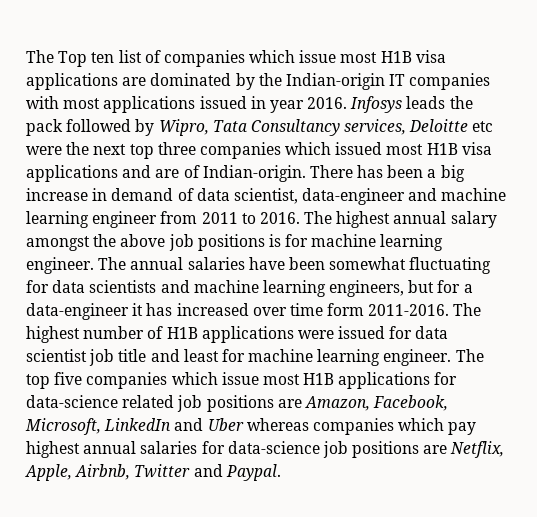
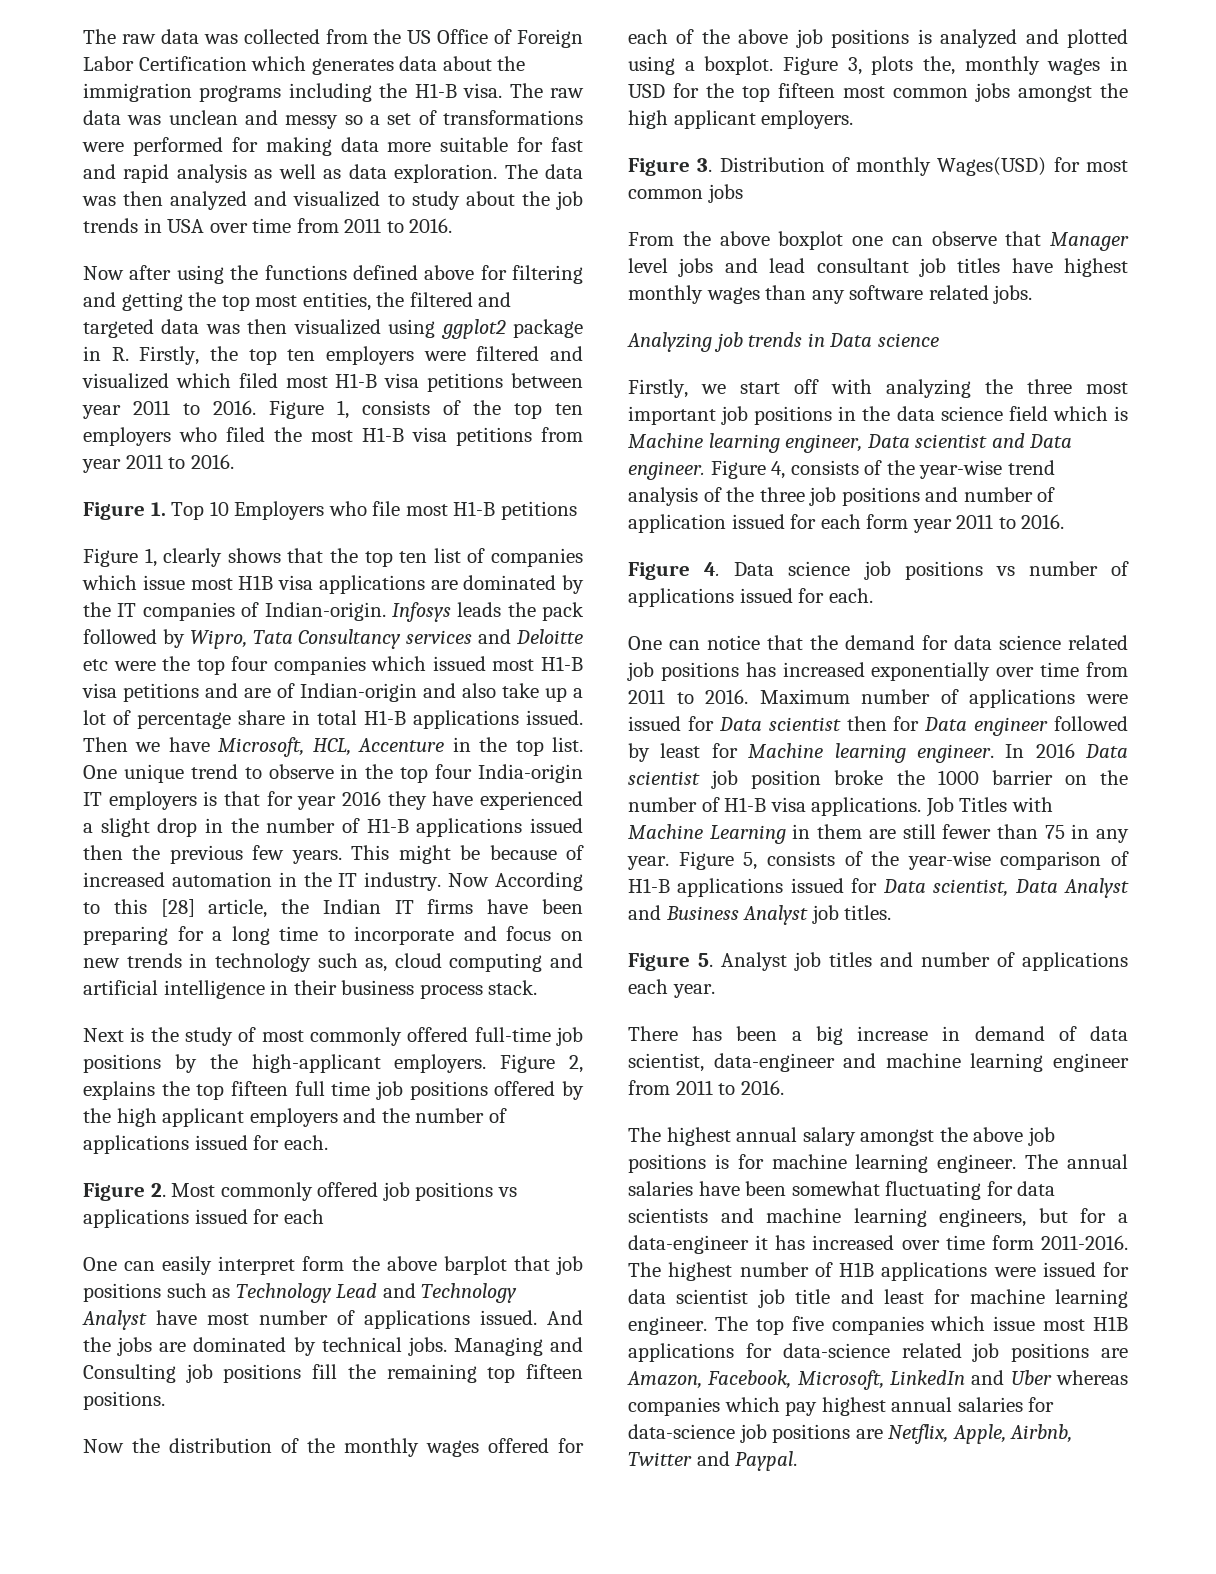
- The Top ten list of companies which issue most H1B visa applications are dominated by the Indian-origin IT companies with most applications issued in year 2016.
+ The raw data was collected from the US Office of Foreign Labor Certification which generates data about the immigration programs including the H1-B visa. The raw data was unclean and messy so a set of transformations were performed for making data more suitable for fast and rapid analysis as well as data exploration. The data was then analyzed and visualized to study about the job trends in USA over time from 2011 to 2016.
+ Now after using the functions defined above for filtering and getting the top most entities, the filtered and targeted data was then visualized using ggplot2 package in R. Firstly, the top ten employers were filtered and visualized which filed most H1-B visa petitions between year 2011 to 2016. Figure 1, consists of the top ten employers who filed the most H1-B visa petitions from year 2011 to 2016.
+ Figure 1. Top 10 Employers who file most H1-B petitions
+ Figure 1, clearly shows that the top ten list of companies which issue most H1B visa applications are dominated by the IT companies of Indian-origin.
- Infosys leads the pack followed by Wipro, Tata Consultancy services, Deloitte etc were the next top three companies which issued most H1B visa applications and are of Indian-origin. There has been a big increase in demand of data scientist, data-engineer and machine learning engineer from 2011 to 2016. The highest annual salary amongst the above job positions is for machine learning engineer.
+ Infosys leads the pack followed by Wipro, Tata Consultancy services and Deloitte etc were the top four companies which issued most H1-B visa petitions and are of Indian-origin and also take up a lot of percentage share in total H1-B applications issued. Then we have Microsoft, HCL, Accenture in the top list. One unique trend to observe in the top four India-origin IT employers is that for year 2016 they have experienced a slight drop in the number of H1-B applications issued then the previous few years. This might be because of increased automation in the IT industry. Now According to this [28] article, the Indian IT firms have been preparing for a long time to incorporate and focus on new trends in technology such as, cloud computing and artificial intelligence in their business process stack.
+ Next is the study of most commonly offered full-time job positions by the high-applicant employers. Figure 2, explains the top fifteen full time job positions offered by the high applicant employers and the number of applications issued for each.
+ Figure 2. Most commonly offered job positions vs applications issued for each
+ One can easily interpret form the above barplot that job positions such as Technology Lead and Technology Analyst have most number of applications issued. And the jobs are dominated by technical jobs. Managing and Consulting job positions fill the remaining top fifteen positions.
+ Now the distribution of the monthly wages offered for each of the above job positions is analyzed and plotted using a boxplot. Figure 3, plots the, monthly wages in USD for the top fifteen most common jobs amongst the high applicant employers.
+ Figure 3. Distribution of monthly Wages(USD) for most common jobs
+ From the above boxplot one can observe that Manager level jobs and lead consultant job titles have highest monthly wages than any software related jobs.
+ Analyzing job trends in Data science
+ Firstly, we start off with analyzing the three most important job positions in the data science field which is Machine learning engineer, Data scientist and Data engineer. Figure 4, consists of the year-wise trend analysis of the three job positions and number of application issued for each form year 2011 to 2016.
+ Figure 4. Data science job positions vs number of applications issued for each.
+ One can notice that the demand for data science related job positions has increased exponentially over time from 2011 to 2016. Maximum number of applications were issued for Data scientist then for Data engineer followed by least for Machine learning engineer. In 2016 Data scientist job position broke the 1000 barrier on the number of H1-B visa applications. Job Titles with Machine Learning in them are still fewer than 75 in any year. Figure 5, consists of the year-wise comparison of H1-B applications issued for Data scientist, Data Analyst and Business Analyst job titles.
+ Figure 5. Analyst job titles and number of applications each year.
+ There has been a big increase in demand of data scientist, data-engineer and machine learning engineer from 2011 to 2016.
+ The highest annual salary amongst the above job positions is for machine learning engineer.

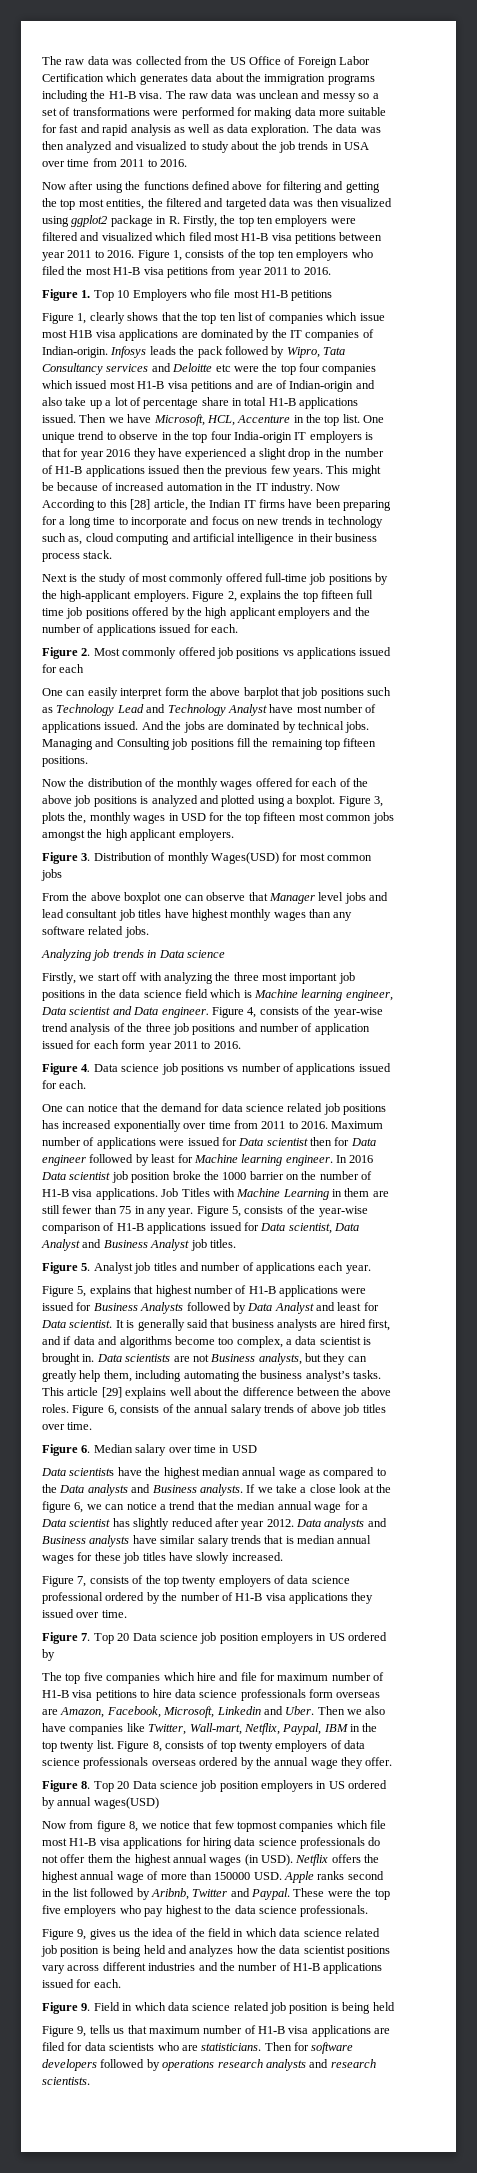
- There has been a big increase in demand of data scientist, data-engineer and machine learning engineer from 2011 to 2016.
- The highest annual salary amongst the above job positions is for machine learning engineer. The annual salaries have been somewhat fluctuating for data scientists and machine learning engineers, but for a data-engineer it has increased over time form 2011-2016. The highest number of H1B applications were issued for data scientist job title and least for machine learning engineer. The top five companies which issue most H1B applications for data-science related job positions are Amazon, Facebook, Microsoft, LinkedIn and Uber whereas companies which pay highest annual salaries for data-science job positions are Netflix, Apple, Airbnb, Twitter and Paypal.
+ Figure 5, explains that highest number of H1-B applications were issued for Business Analysts followed by Data Analyst and least for Data scientist. It is generally said that business analysts are hired first, and if data and algorithms become too complex, a data scientist is brought in. Data scientists are not Business analysts, but they can greatly help them, including automating the business analyst’s tasks. This article [29] explains well about the difference between the above roles. Figure 6, consists of the annual salary trends of above job titles over time.
+ Figure 6. Median salary over time in USD
+ Data scientists have the highest median annual wage as compared to the Data analysts and Business analysts. If we take a close look at the figure 6, we can notice a trend that the median annual wage for a Data scientist has slightly reduced after year 2012. Data analysts and Business analysts have similar salary trends that is median annual wages for these job titles have slowly increased.
+ Figure 7, consists of the top twenty employers of data science professional ordered by the number of H1-B visa applications they issued over time.
+ Figure 7. Top 20 Data science job position employers in US ordered by
+ The top five companies which hire and file for maximum number of H1-B visa petitions to hire data science professionals form overseas are Amazon, Facebook, Microsoft, Linkedin and Uber. Then we also have companies like Twitter, Wall-mart, Netflix, Paypal, IBM in the top twenty list. Figure 8, consists of top twenty employers of data science professionals overseas ordered by the annual wage they offer.
+ Figure 8. Top 20 Data science job position employers in US ordered by annual wages(USD)
+ Now from figure 8, we notice that few topmost companies which file most H1-B visa applications for hiring data science professionals do not offer them the highest annual wages (in USD). Netflix offers the highest annual wage of more than 150000 USD. Apple ranks second in the list followed by Aribnb, Twitter and Paypal. These were the top five employers who pay highest to the data science professionals.
+ Figure 9, gives us the idea of the field in which data science related job position is being held and analyzes how the data scientist positions vary across different industries and the number of H1-B applications issued for each.
+ Figure 9. Field in which data science related job position is being held
+ Figure 9, tells us that maximum number of H1-B visa applications are filed for data scientists who are statisticians. Then for software developers followed by operations research analysts and research scientists.

